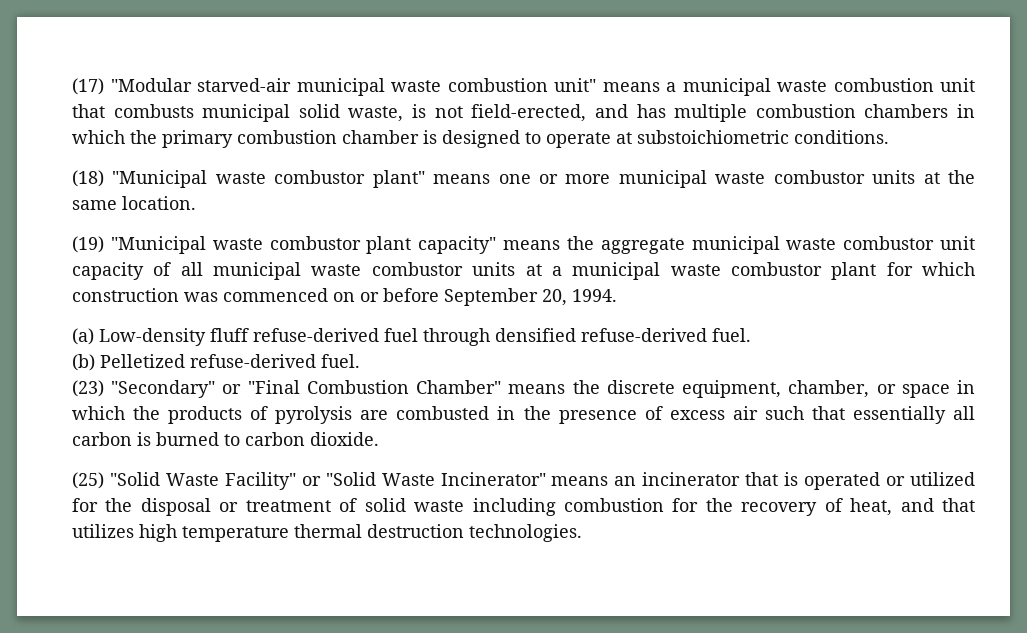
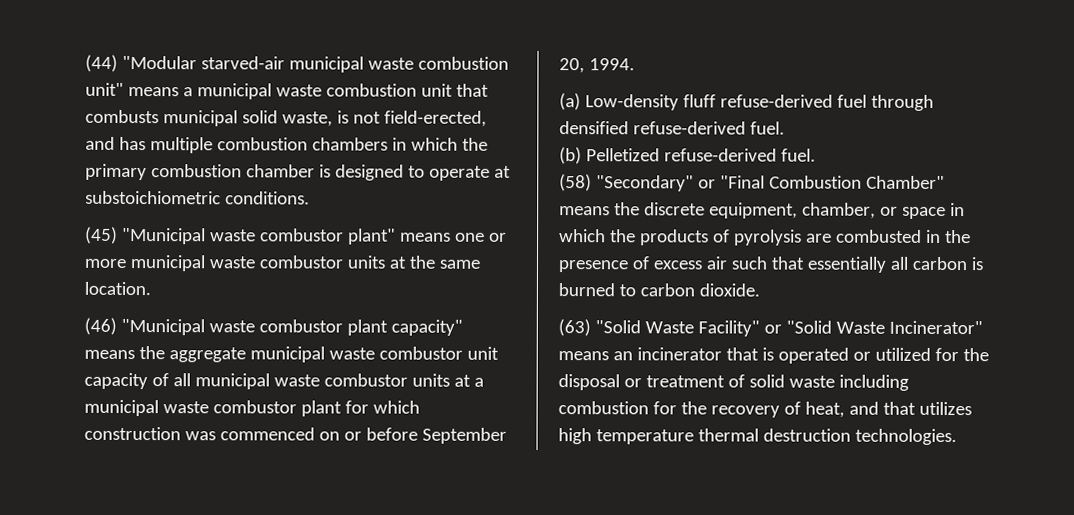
- (17) "Modular starved-air municipal waste combustion unit" means a municipal waste combustion unit that combusts municipal solid waste, is not field-erected, and has multiple combustion chambers in which the primary combustion chamber is designed to operate at substoichiometric conditions.
+ (44) "Modular starved-air municipal waste combustion unit" means a municipal waste combustion unit that combusts municipal solid waste, is not field-erected, and has multiple combustion chambers in which the primary combustion chamber is designed to operate at substoichiometric conditions.
- (18) "Municipal waste combustor plant" means one or more municipal waste combustor units at the same location.
+ (45) "Municipal waste combustor plant" means one or more municipal waste combustor units at the same location.
- (19) "Municipal waste combustor plant capacity" means the aggregate municipal waste combustor unit capacity of all municipal waste combustor units at a municipal waste combustor plant for which construction was commenced on or before September 20, 1994.
+ (46) "Municipal waste combustor plant capacity" means the aggregate municipal waste combustor unit capacity of all municipal waste combustor units at a municipal waste combustor plant for which construction was commenced on or before September 20, 1994.
- (23) "Secondary" or "Final Combustion Chamber" means the discrete equipment, chamber, or space in which the products of pyrolysis are combusted in the presence of excess air such that essentially all carbon is burned to carbon dioxide.
+ (58) "Secondary" or "Final Combustion Chamber" means the discrete equipment, chamber, or space in which the products of pyrolysis are combusted in the presence of excess air such that essentially all carbon is burned to carbon dioxide.
- (25) "Solid Waste Facility" or "Solid Waste Incinerator" means an incinerator that is operated or utilized for the disposal or treatment of solid waste including combustion for the recovery of heat, and that utilizes high temperature thermal destruction technologies.
+ (63) "Solid Waste Facility" or "Solid Waste Incinerator" means an incinerator that is operated or utilized for the disposal or treatment of solid waste including combustion for the recovery of heat, and that utilizes high temperature thermal destruction technologies.

